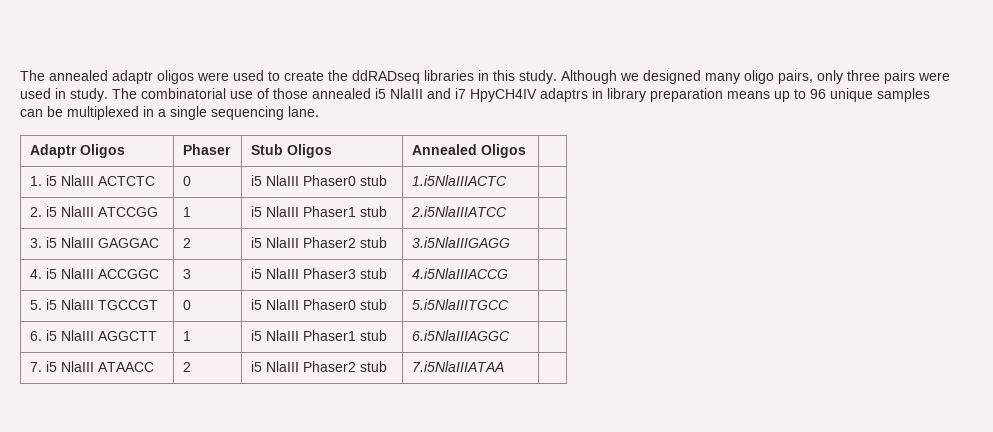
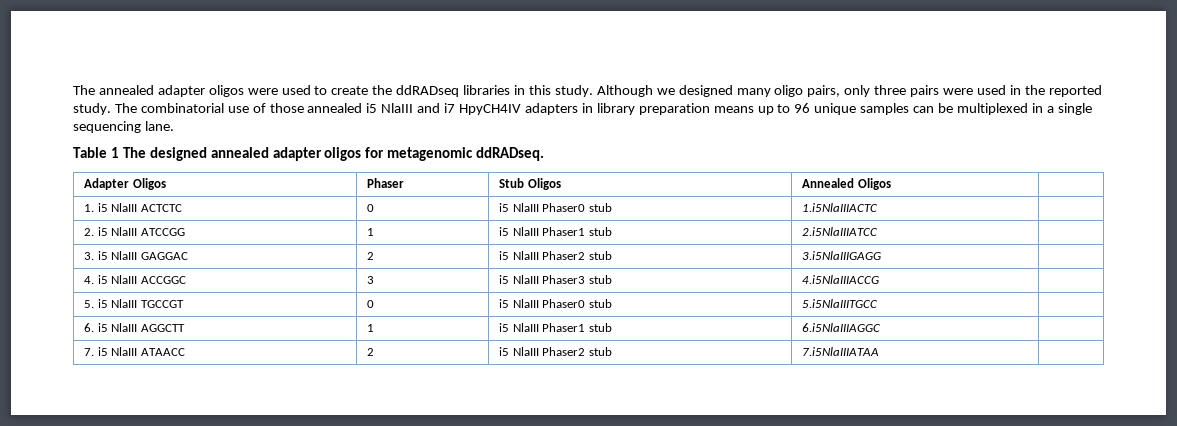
- The annealed adaptr oligos were used to create the ddRADseq libraries in this study.
+ The annealed adapter oligos were used to create the ddRADseq libraries in this study.
- Although we designed many oligo pairs, only three pairs were used in study.
+ Although we designed many oligo pairs, only three pairs were used in the reported study.
- The combinatorial use of those annealed i5 NlaIII and i7 HpyCH4IV adaptrs in library preparation means up to 96 unique samples can be multiplexed in a single sequencing lane.
+ The combinatorial use of those annealed i5 NlaIII and i7 HpyCH4IV adapters in library preparation means up to 96 unique samples can be multiplexed in a single sequencing lane.
- Adaptr Oligos | Phaser | Stub Oligos | Annealed Oligos |
+ Table 1 The designed annealed adapter oligos for metagenomic ddRADseq.
+ Adapter Oligos | Phaser | Stub Oligos | Annealed Oligos |

